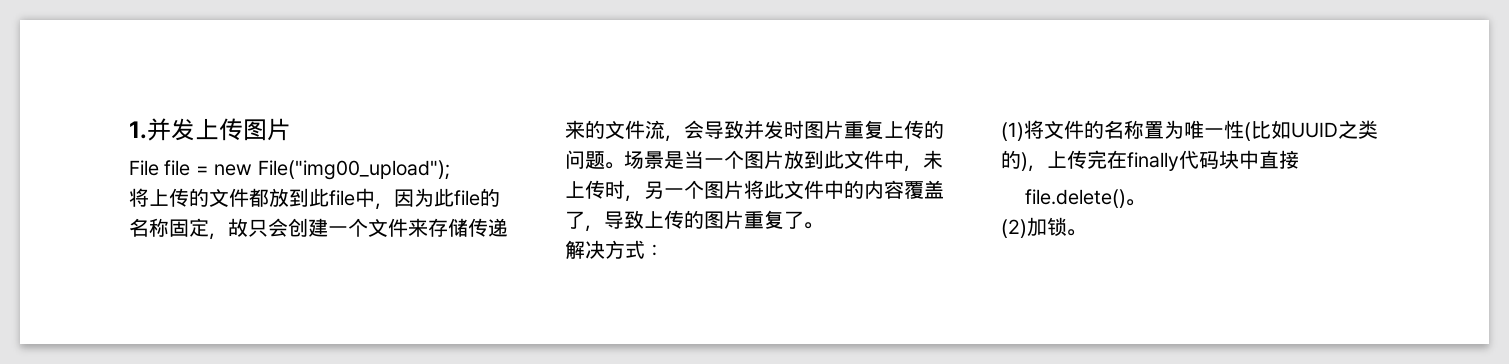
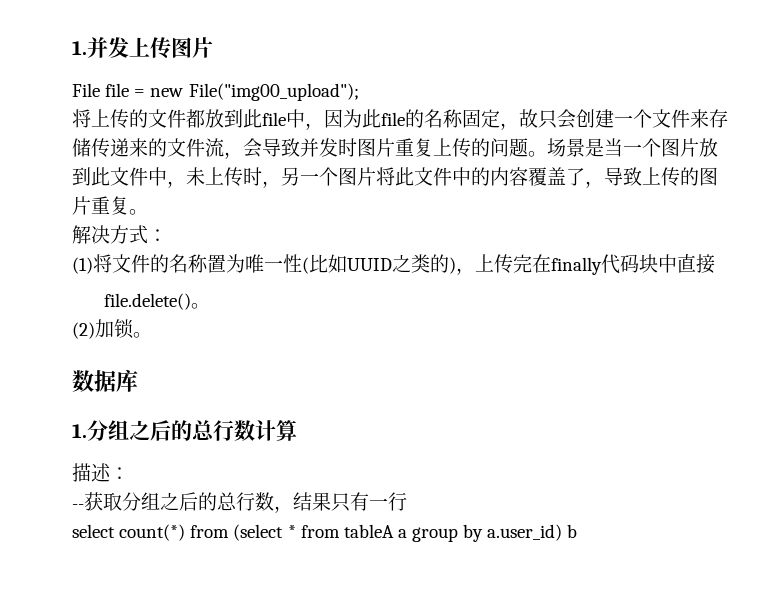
- 场景是当一个图片放到此文件中，未上传时，另一个图片将此文件中的内容覆盖了，导致上传的图片重复了。
+ 场景是当一个图片放到此文件中，未上传时，另一个图片将此文件中的内容覆盖了，导致上传的图片重复。
+ 数据库
+ 1.分组之后的总行数计算
+ 描述：
+ --获取分组之后的总行数，结果只有一行
+ select count(*) from (select * from tableA a group by a.user_id) b

